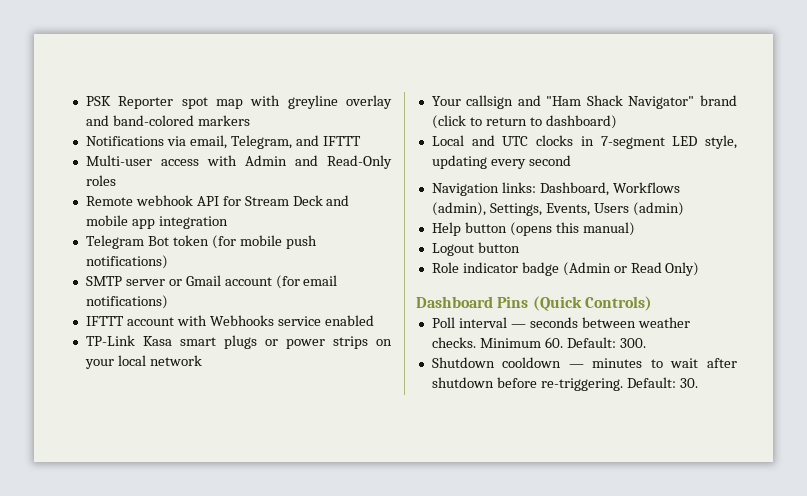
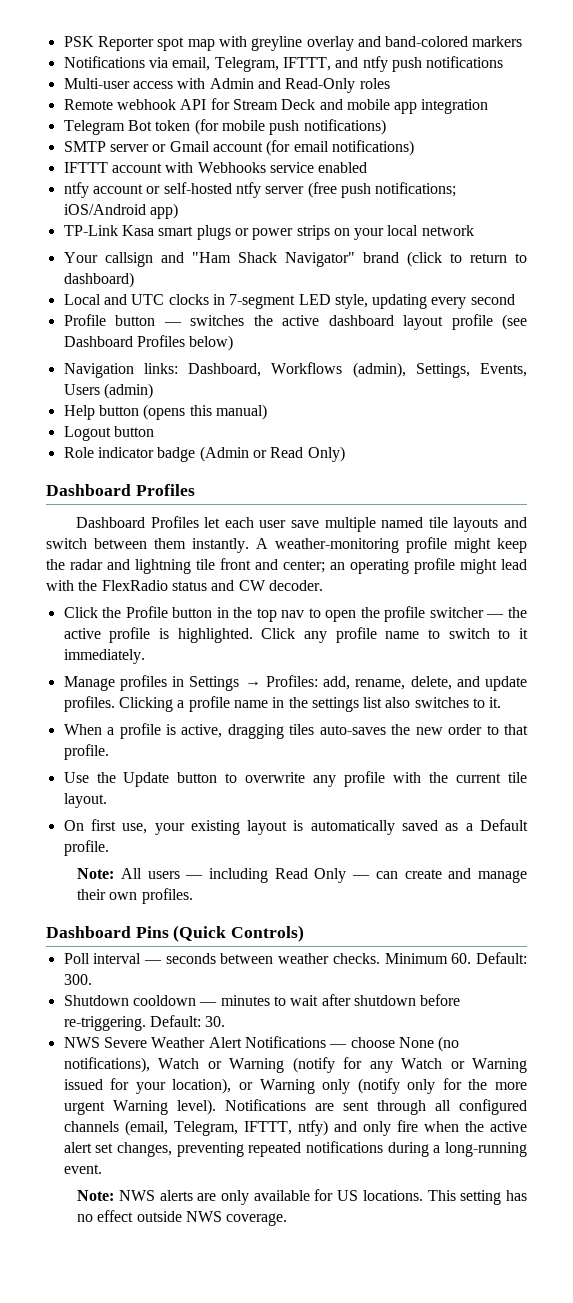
- Notifications via email, Telegram, and IFTTT
+ Notifications via email, Telegram, IFTTT, and ntfy push notifications
+ ntfy account or self-hosted ntfy server (free push notifications; iOS/Android app)
+ Profile button — switches the active dashboard layout profile (see Dashboard Profiles below)
  Role indicator badge (Admin or Read Only)
+ Dashboard Profiles
+ Dashboard Profiles let each user save multiple named tile layouts and switch between them instantly. A weather-monitoring profile might keep the radar and lightning tile front and center; an operating profile might lead with the FlexRadio status and CW decoder.
+ Click the Profile button in the top nav to open the profile switcher — the active profile is highlighted. Click any profile name to switch to it immediately.
+ Manage profiles in Settings → Profiles: add, rename, delete, and update profiles. Clicking a profile name in the settings list also switches to it.
+ When a profile is active, dragging tiles auto-saves the new order to that profile.
+ Use the Update button to overwrite any profile with the current tile layout.
+ On first use, your existing layout is automatically saved as a Default profile.
+ Note: All users — including Read Only — can create and manage their own profiles.
+ NWS Severe Weather Alert Notifications — choose None (no notifications), Watch or Warning (notify for any Watch or Warning issued for your location), or Warning only (notify only for the more urgent Warning level). Notifications are sent through all configured channels (email, Telegram, IFTTT, ntfy) and only fire when the active alert set changes, preventing repeated notifications during a long-running event.
+ Note: NWS alerts are only available for US locations. This setting has no effect outside NWS coverage.

